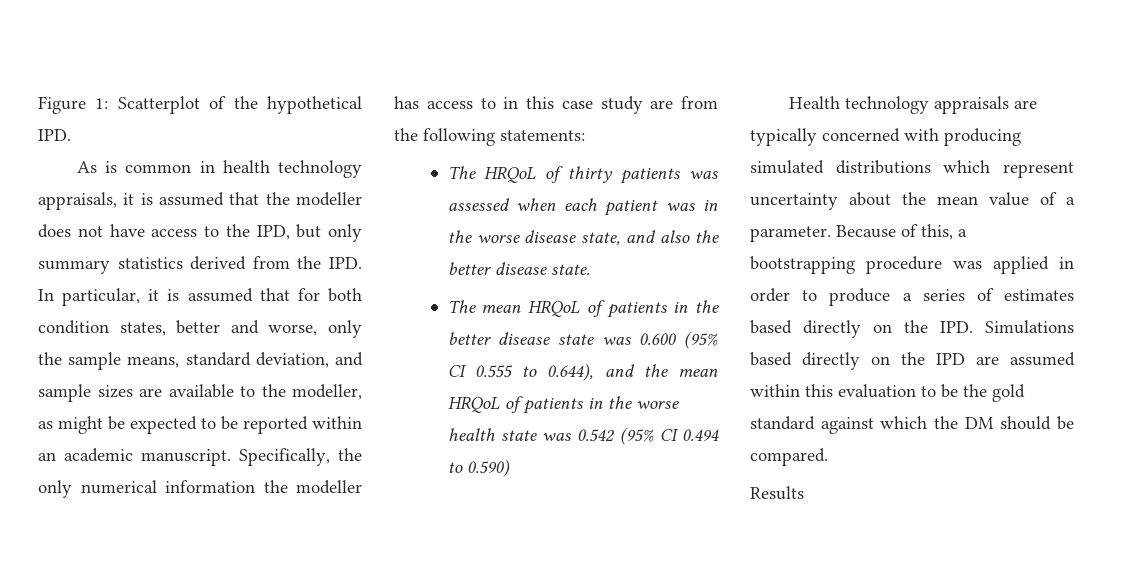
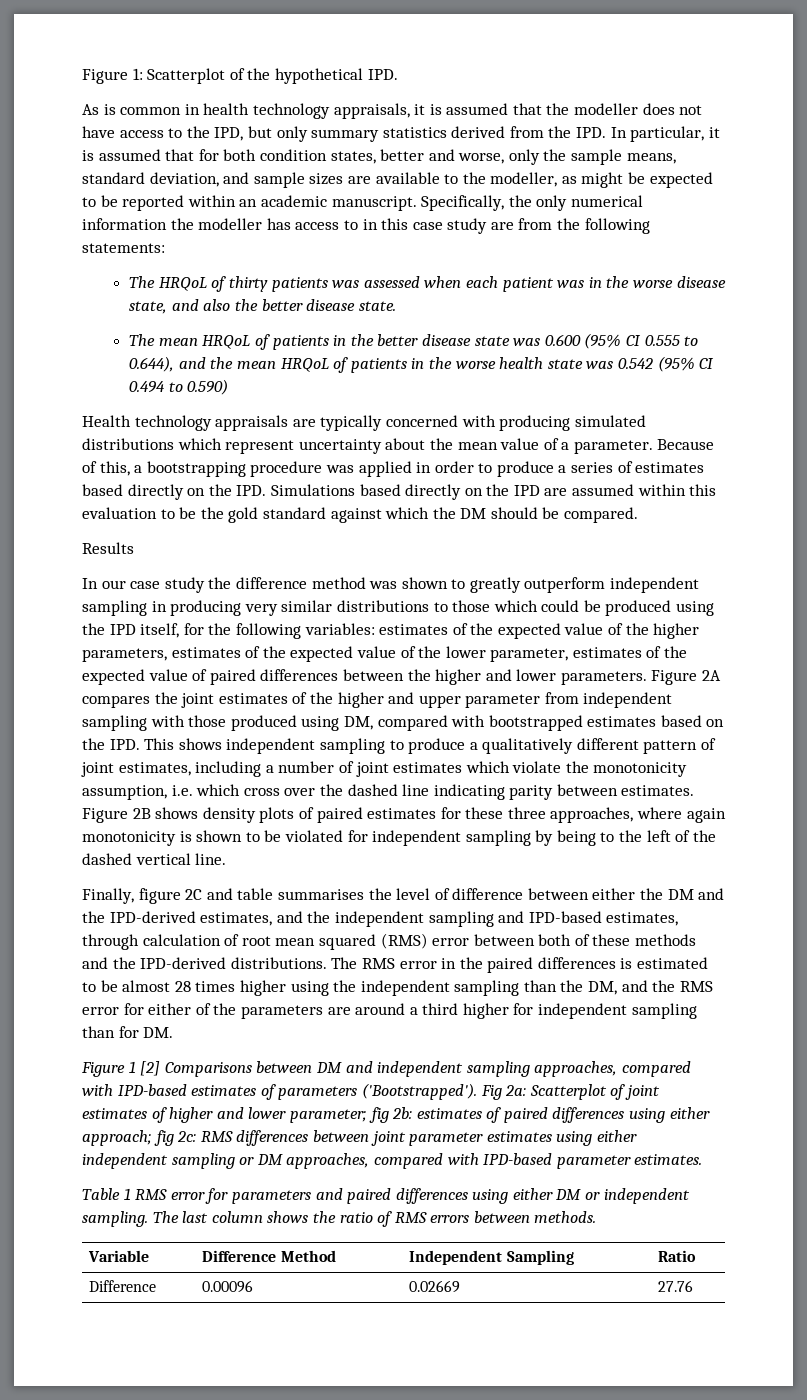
+ In our case study the difference method was shown to greatly outperform independent sampling in producing very similar distributions to those which could be produced using the IPD itself, for the following variables: estimates of the expected value of the higher parameters, estimates of the expected value of the lower parameter, estimates of the expected value of paired differences between the higher and lower parameters. Figure 2A compares the joint estimates of the higher and upper parameter from independent sampling with those produced using DM, compared with bootstrapped estimates based on the IPD. This shows independent sampling to produce a qualitatively different pattern of joint estimates, including a number of joint estimates which violate the monotonicity assumption, i.e. which cross over the dashed line indicating parity between estimates. Figure 2B shows density plots of paired estimates for these three approaches, where again monotonicity is shown to be violated for independent sampling by being to the left of the dashed vertical line.
+ Finally, figure 2C and table summarises the level of difference between either the DM and the IPD-derived estimates, and the independent sampling and IPD-based estimates, through calculation of root mean squared (RMS) error between both of these methods and the IPD-derived distributions. The RMS error in the paired differences is estimated to be almost 28 times higher using the independent sampling than the DM, and the RMS error for either of the parameters are around a third higher for independent sampling than for DM.
+ Figure 1 [2] Comparisons between DM and independent sampling approaches, compared with IPD-based estimates of parameters ('Bootstrapped'). Fig 2a: Scatterplot of joint estimates of higher and lower parameter; fig 2b: estimates of paired differences using either approach; fig 2c: RMS differences between joint parameter estimates using either independent sampling or DM approaches, compared with IPD-based parameter estimates.
+ Table 1 RMS error for parameters and paired differences using either DM or independent sampling. The last column shows the ratio of RMS errors between methods.
+ Variable | Difference Method | Independent Sampling | Ratio
+ Difference | 0.00096 | 0.02669 | 27.76

